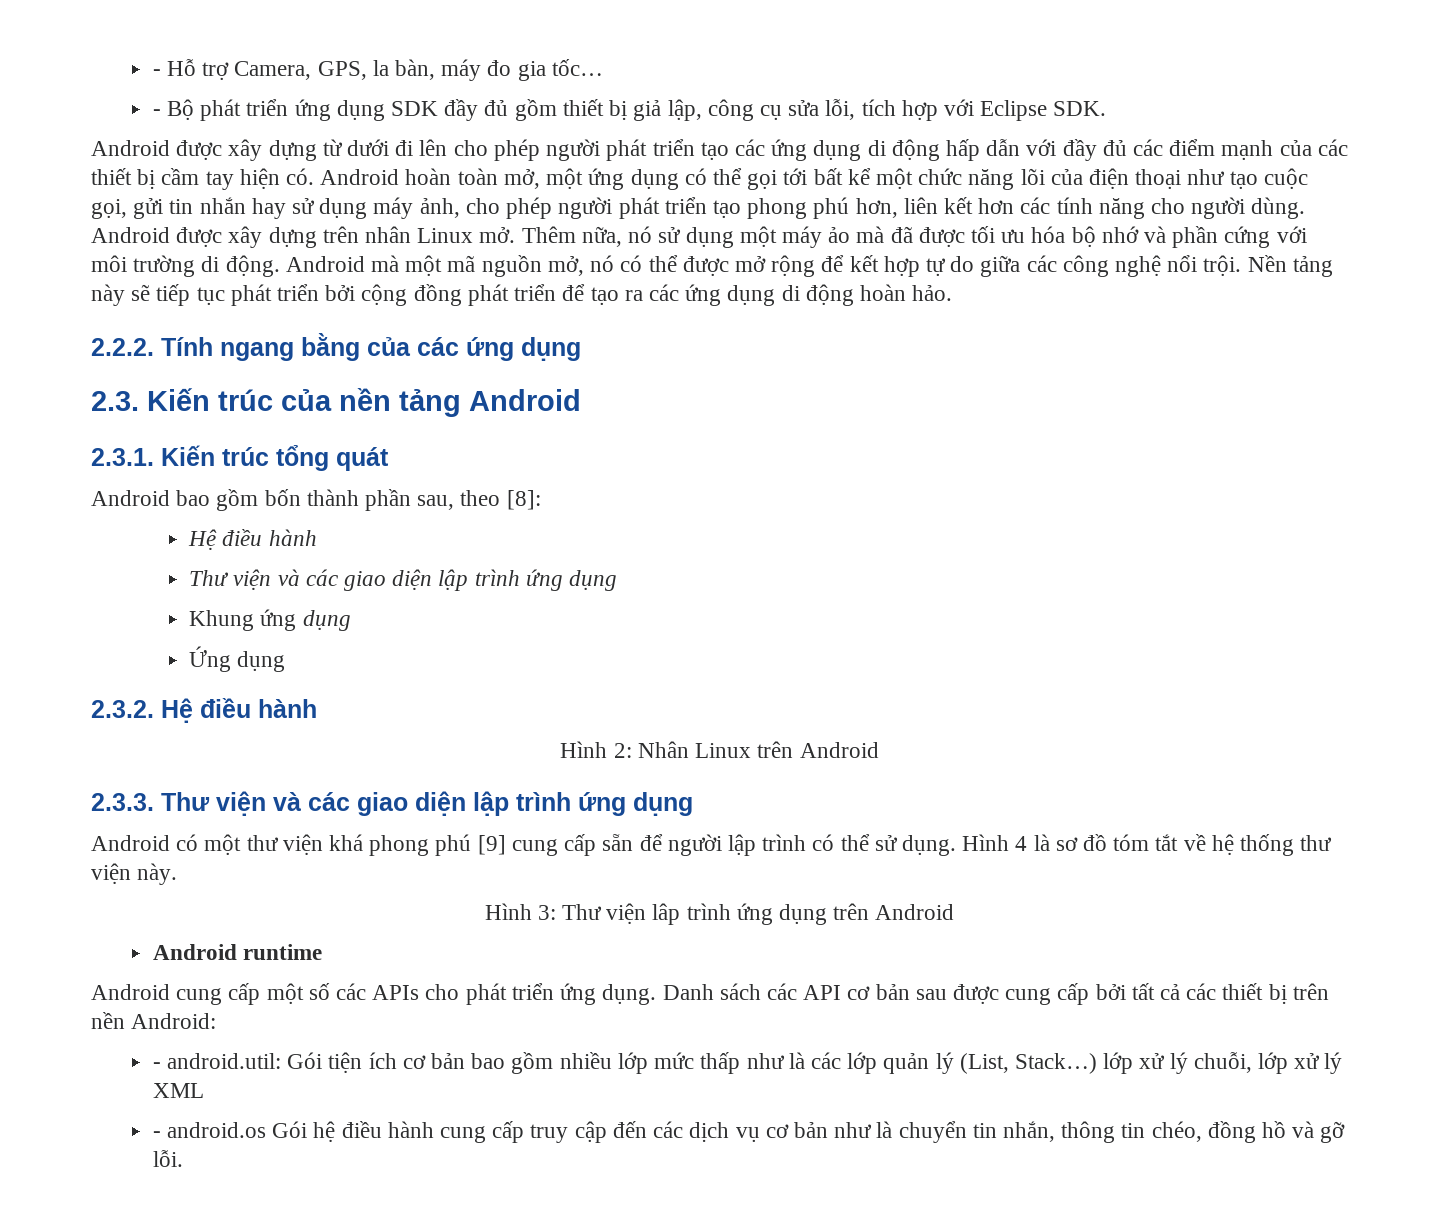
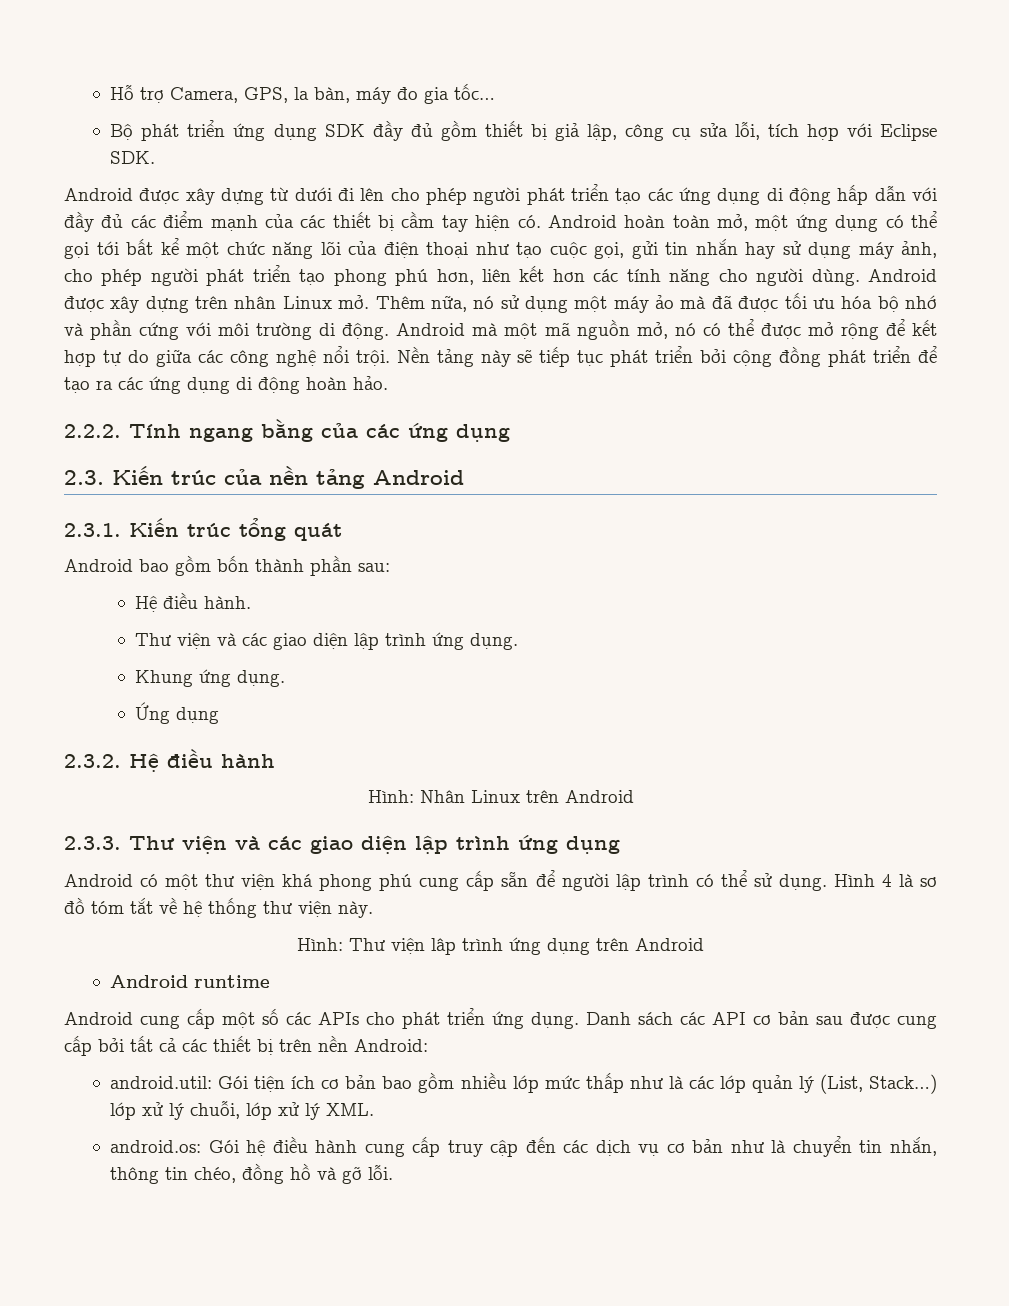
- - Hỗ trợ Camera, GPS, la bàn, máy đo gia tốc…
+ Hỗ trợ Camera, GPS, la bàn, máy đo gia tốc…
- - Bộ phát triển ứng dụng SDK đầy đủ gồm thiết bị giả lập, công cụ sửa lỗi, tích hợp với Eclipse SDK.
+ Bộ phát triển ứng dụng SDK đầy đủ gồm thiết bị giả lập, công cụ sửa lỗi, tích hợp với Eclipse SDK.
- Android bao gồm bốn thành phần sau, theo [8]:
- Hệ điều hành
- Thư viện và các giao diện lập trình ứng dụng
+ Android bao gồm bốn thành phần sau:
+ Hệ điều hành.
+ Thư viện và các giao diện lập trình ứng dụng.
- Khung ứng dụng
+ Khung ứng dụng.
- Hình 2: Nhân Linux trên Android
+ Hình: Nhân Linux trên Android
- Android có một thư viện khá phong phú [9] cung cấp sẵn để người lập trình có thể sử dụng.
+ Android có một thư viện khá phong phú cung cấp sẵn để người lập trình có thể sử dụng.
- Hình 3: Thư viện lâp trình ứng dụng trên Android
+ Hình: Thư viện lâp trình ứng dụng trên Android
- - android.util: Gói tiện ích cơ bản bao gồm nhiều lớp mức thấp như là các lớp quản lý (List, Stack…) lớp xử lý chuỗi, lớp xử lý XML
- - android.os Gói hệ điều hành cung cấp truy cập đến các dịch vụ cơ bản như là chuyển tin nhắn, thông tin chéo, đồng hồ và gỡ lỗi.
+ android.util: Gói tiện ích cơ bản bao gồm nhiều lớp mức thấp như là các lớp quản lý (List, Stack…) lớp xử lý chuỗi, lớp xử lý XML.
+ android.os: Gói hệ điều hành cung cấp truy cập đến các dịch vụ cơ bản như là chuyển tin nhắn, thông tin chéo, đồng hồ và gỡ lỗi.

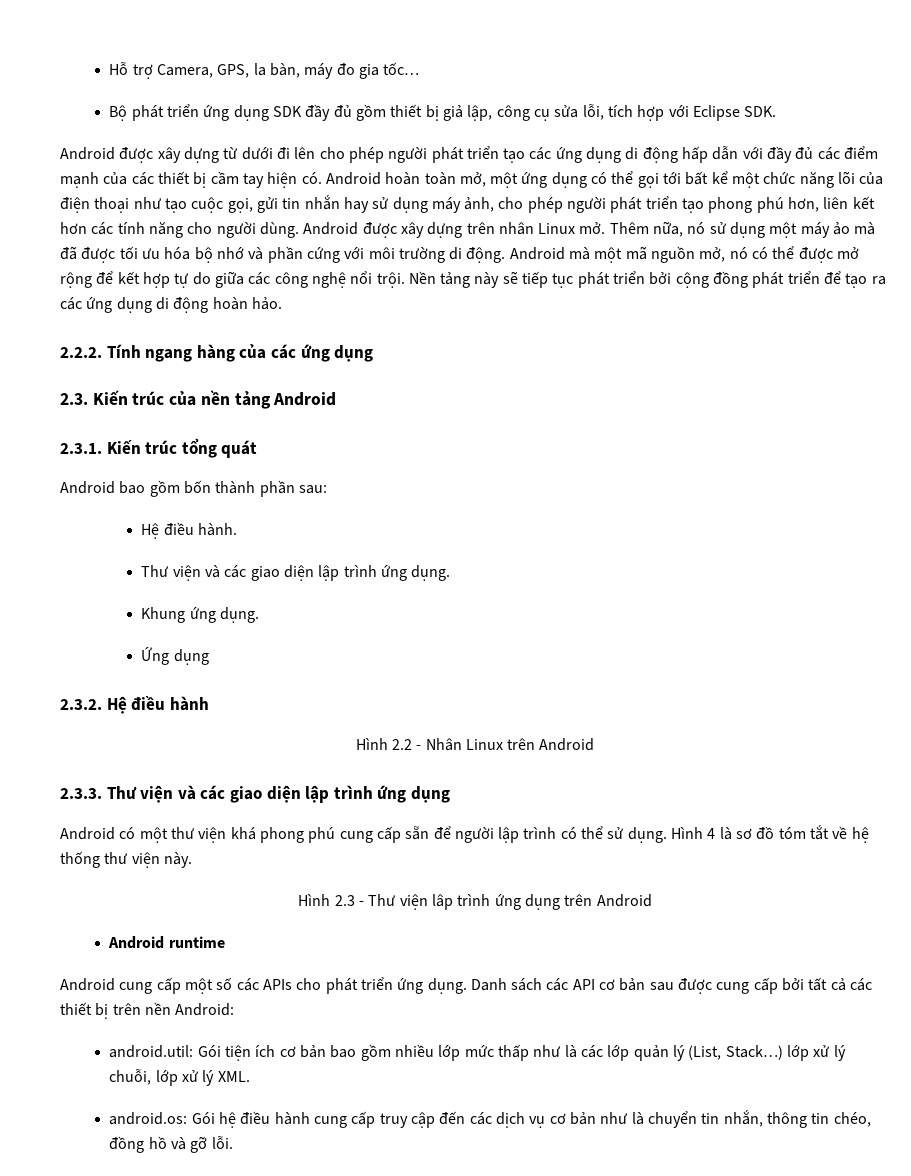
- 2.2.2. Tính ngang bằng của các ứng dụng
+ 2.2.2. Tính ngang hàng của các ứng dụng
- Hình: Nhân Linux trên Android
+ Hình 2.2 - Nhân Linux trên Android
- Hình: Thư viện lâp trình ứng dụng trên Android
+ Hình 2.3 - Thư viện lâp trình ứng dụng trên Android

